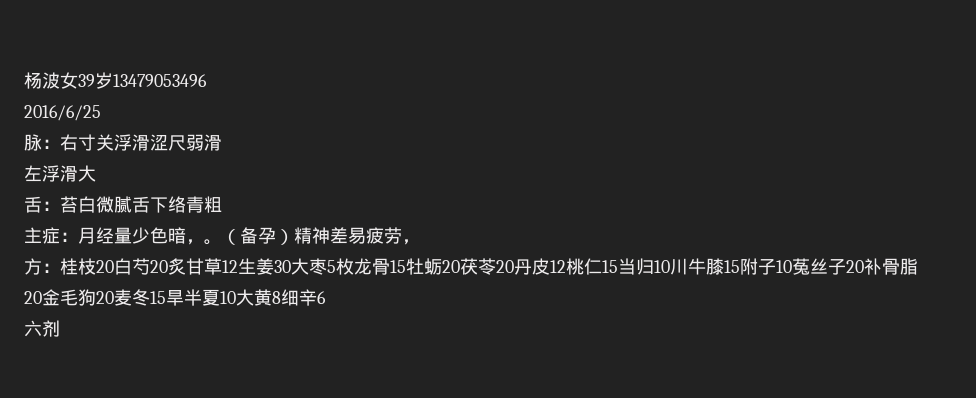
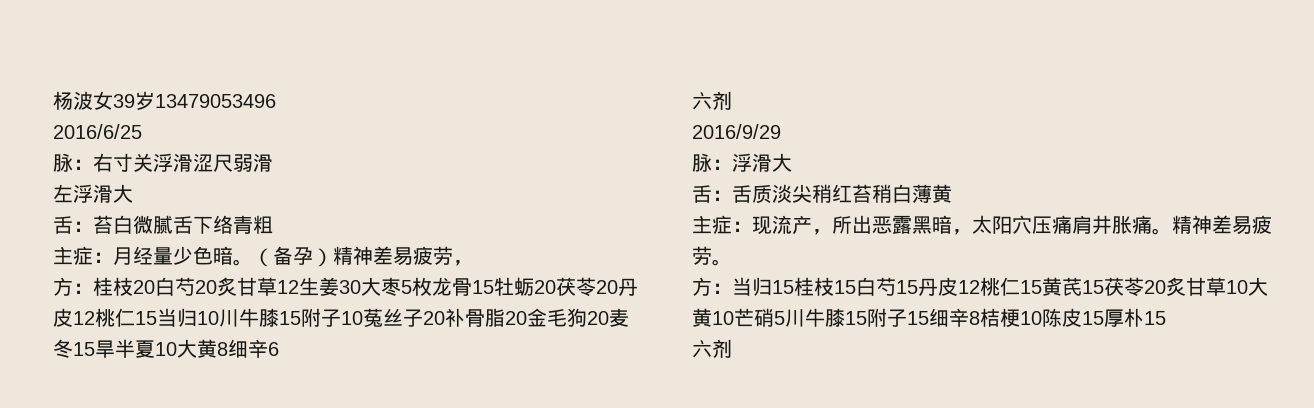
- 主症：月经量少色暗，。
+ 主症：月经量少色暗。
+ 2016/9/29
+ 脉：浮滑大
+ 舌：舌质淡尖稍红苔稍白薄黄
+ 主症：现流产，所出恶露黑暗，太阳穴压痛肩井胀痛。精神差易疲劳。
+ 方：当归15桂枝15白芍15丹皮12桃仁15黄芪15茯苓20炙甘草10大黄10芒硝5川牛膝15附子15细辛8桔梗10陈皮15厚朴15
+ 六剂

